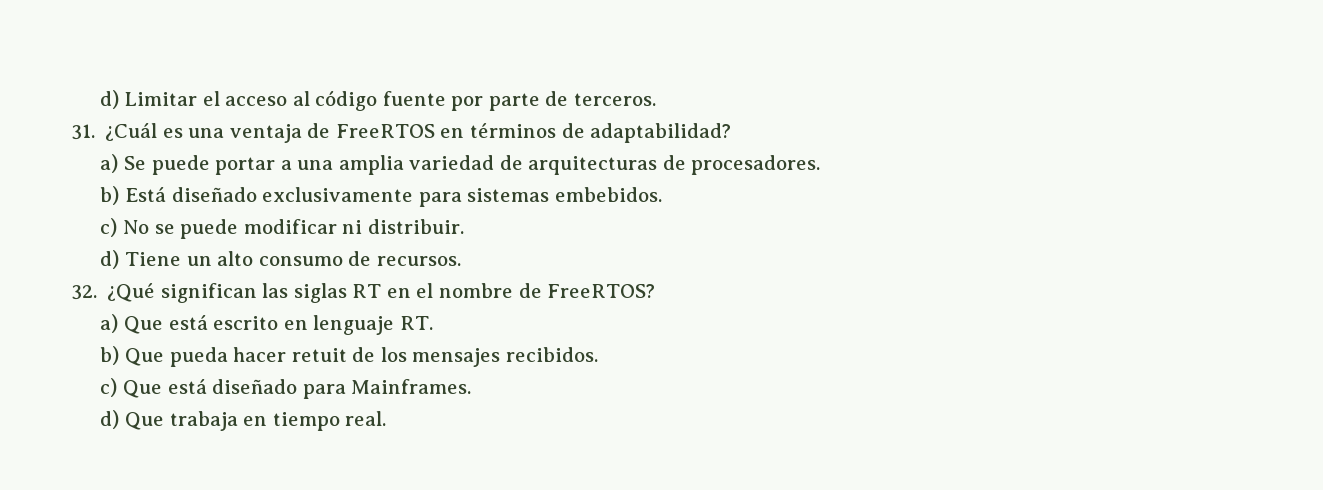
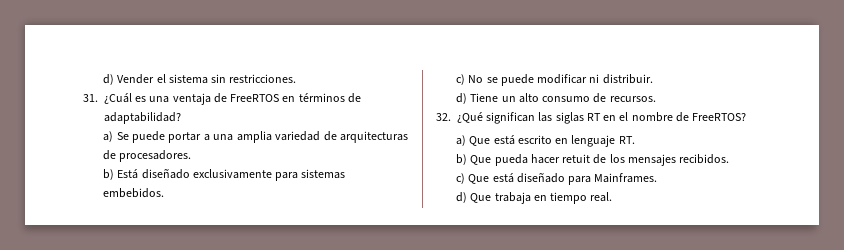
- d) Limitar el acceso al código fuente por parte de terceros.
+ d) Vender el sistema sin restricciones.

